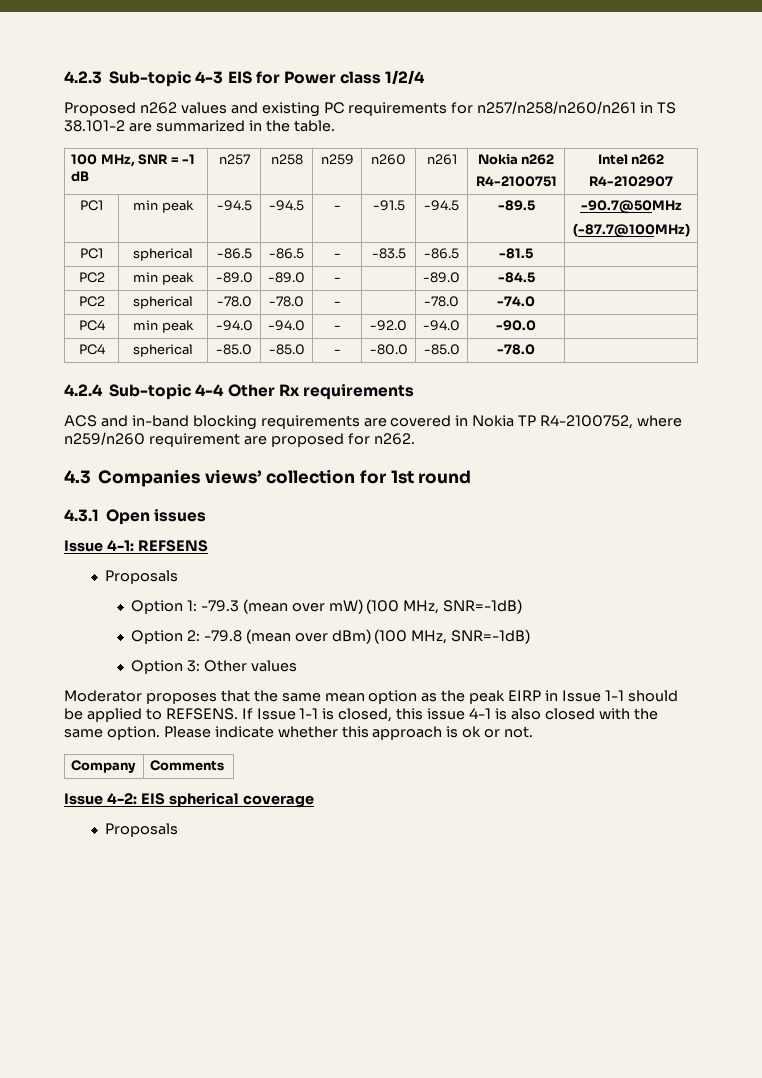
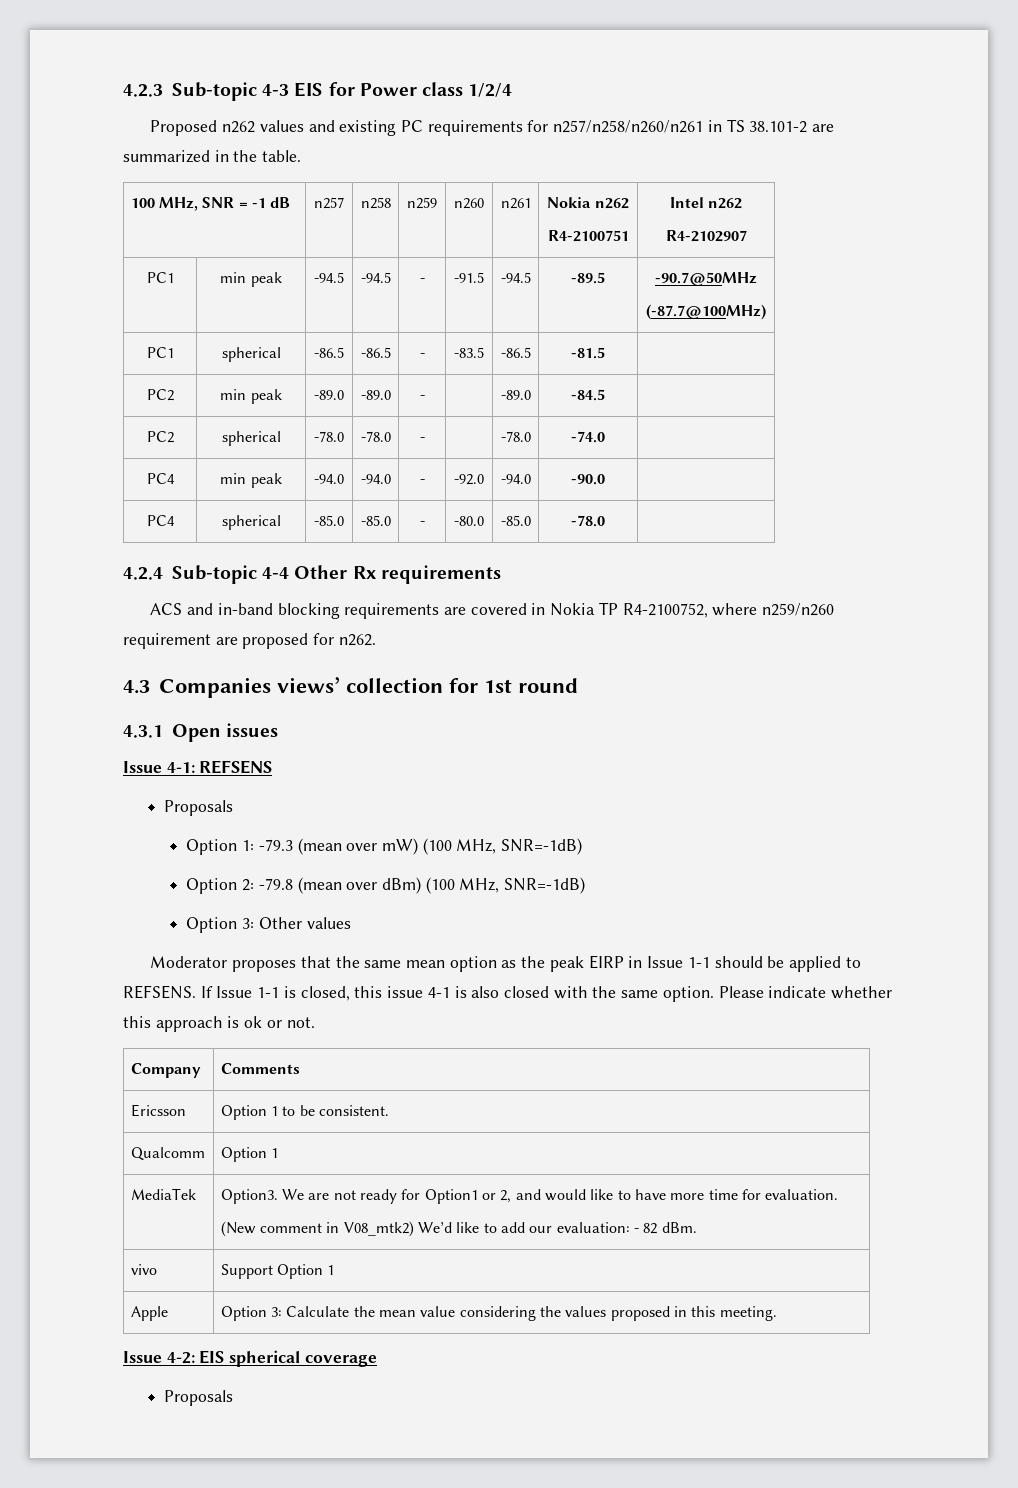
+ Ericsson | Option 1 to be consistent.
+ Qualcomm | Option 1
+ MediaTek | Option3. We are not ready for Option1 or 2, and would like to have more time for evaluation.
+ (New comment in V08_mtk2) We’d like to add our evaluation: - 82 dBm.
+ vivo | Support Option 1
+ Apple | Option 3: Calculate the mean value considering the values proposed in this meeting.

